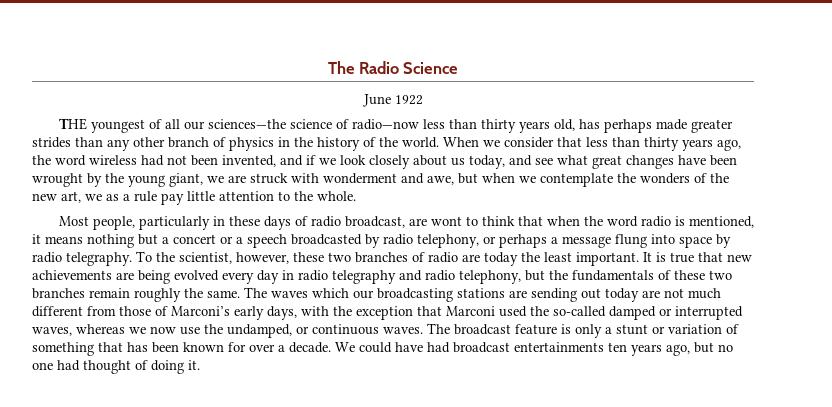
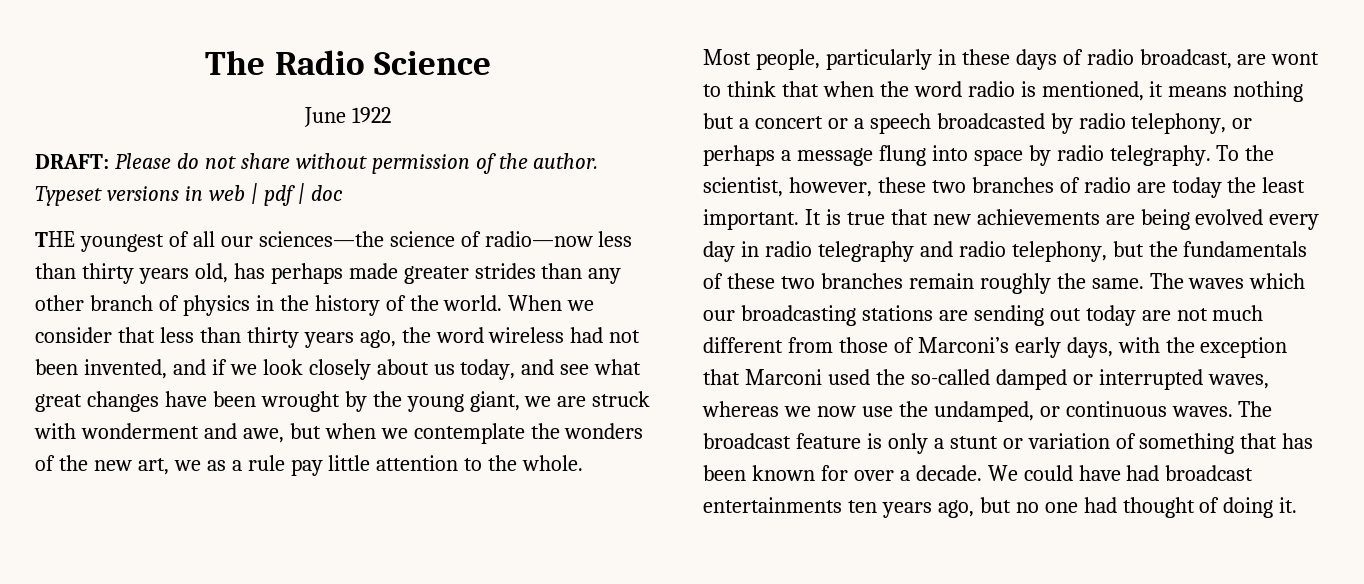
+ DRAFT: Please do not share without permission of the author. Typeset versions in web | pdf | doc

